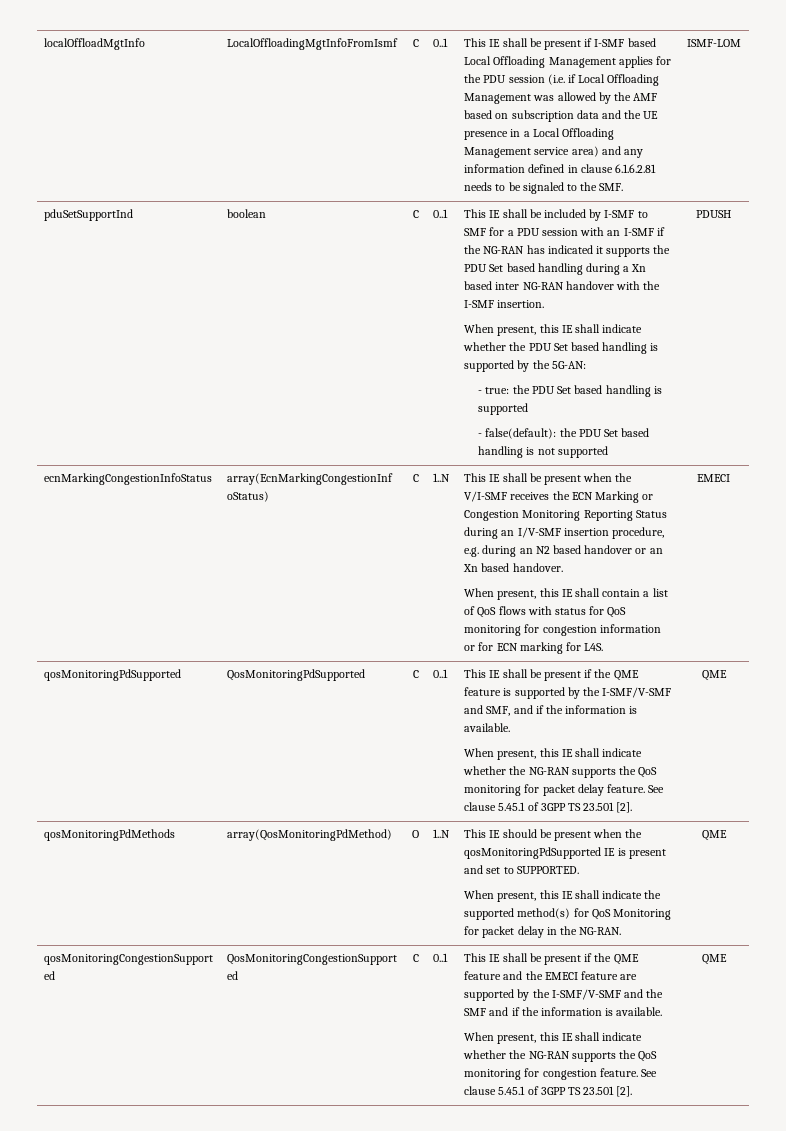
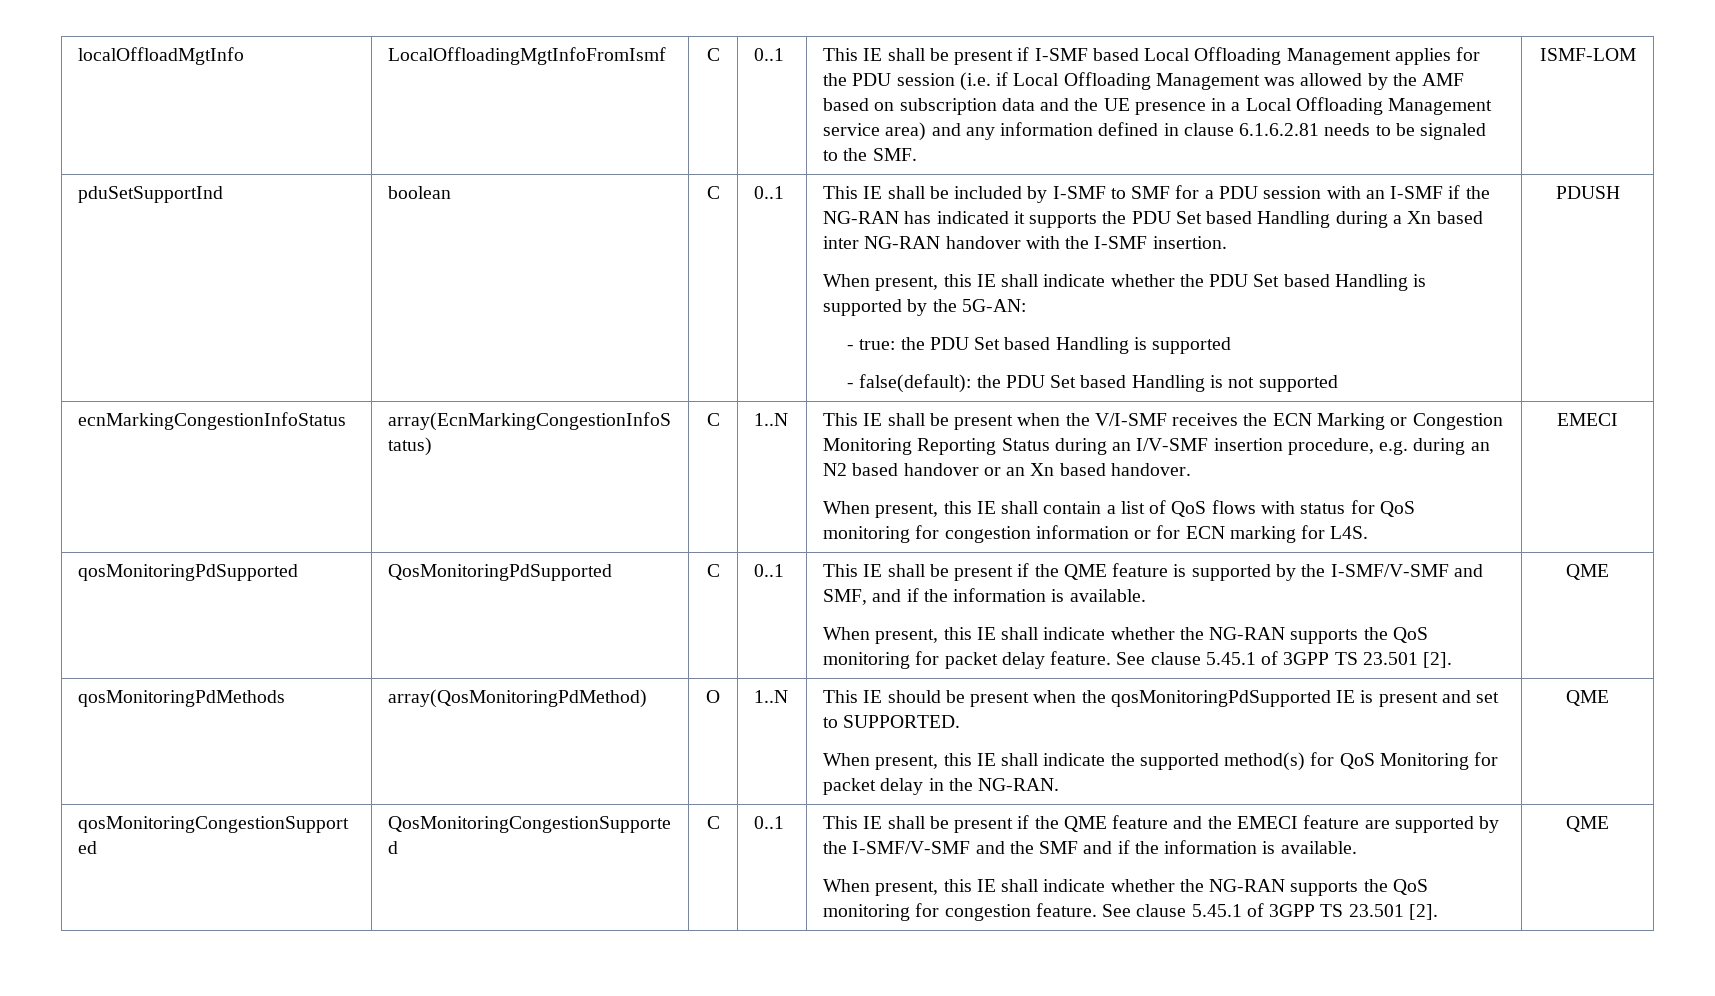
- This IE shall be included by I-SMF to SMF for a PDU session with an I-SMF if the NG-RAN has indicated it supports the PDU Set based handling during a Xn based inter NG-RAN handover with the I-SMF insertion.
+ This IE shall be included by I-SMF to SMF for a PDU session with an I-SMF if the NG-RAN has indicated it supports the PDU Set based Handling during a Xn based inter NG-RAN handover with the I-SMF insertion.
- When present, this IE shall indicate whether the PDU Set based handling is supported by the 5G-AN:
+ When present, this IE shall indicate whether the PDU Set based Handling is supported by the 5G-AN:
- - true: the PDU Set based handling is supported
+ - true: the PDU Set based Handling is supported
- - false(default): the PDU Set based handling is not supported
+ - false(default): the PDU Set based Handling is not supported

